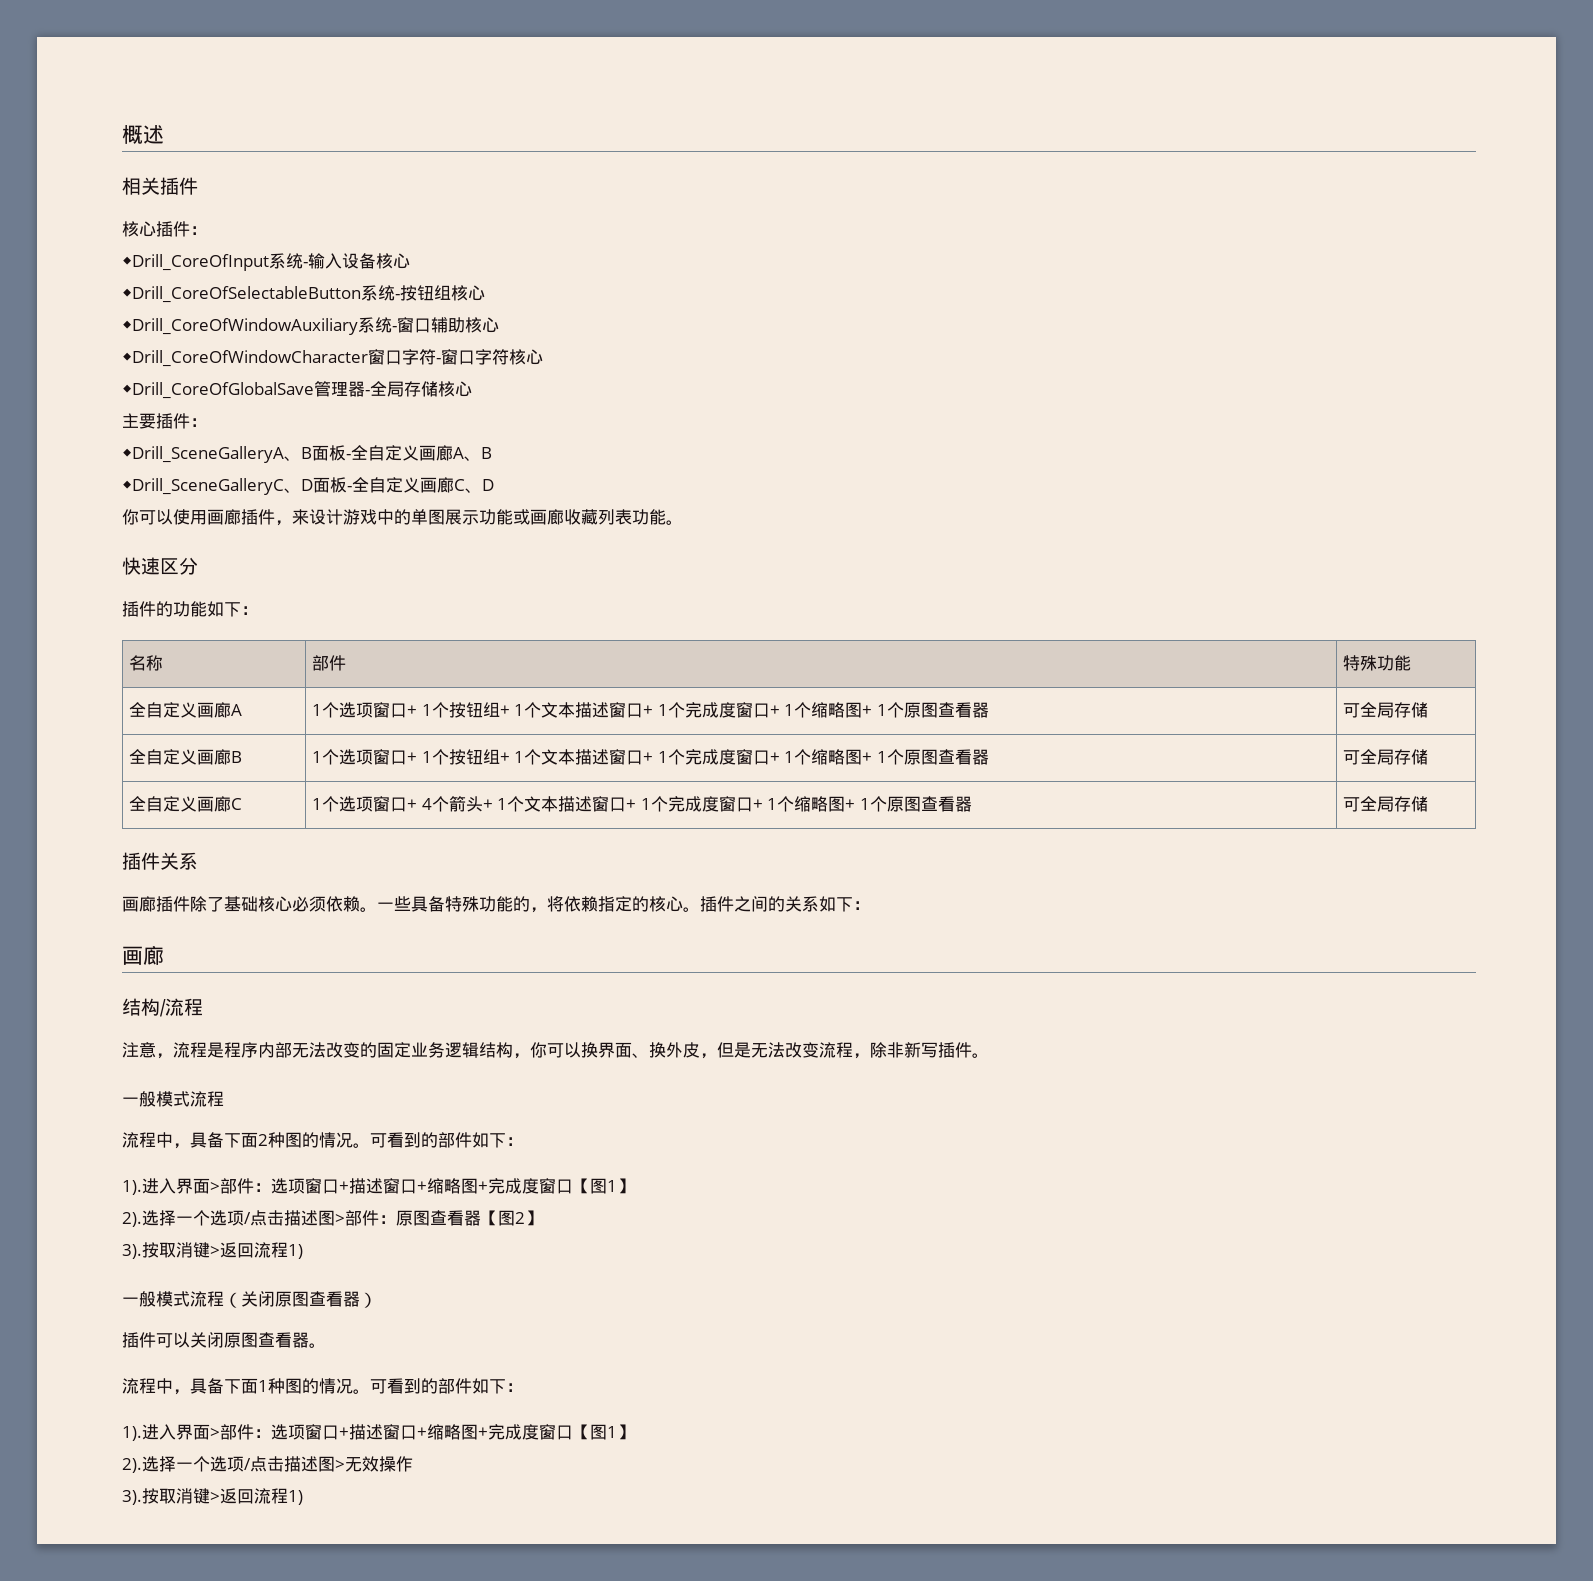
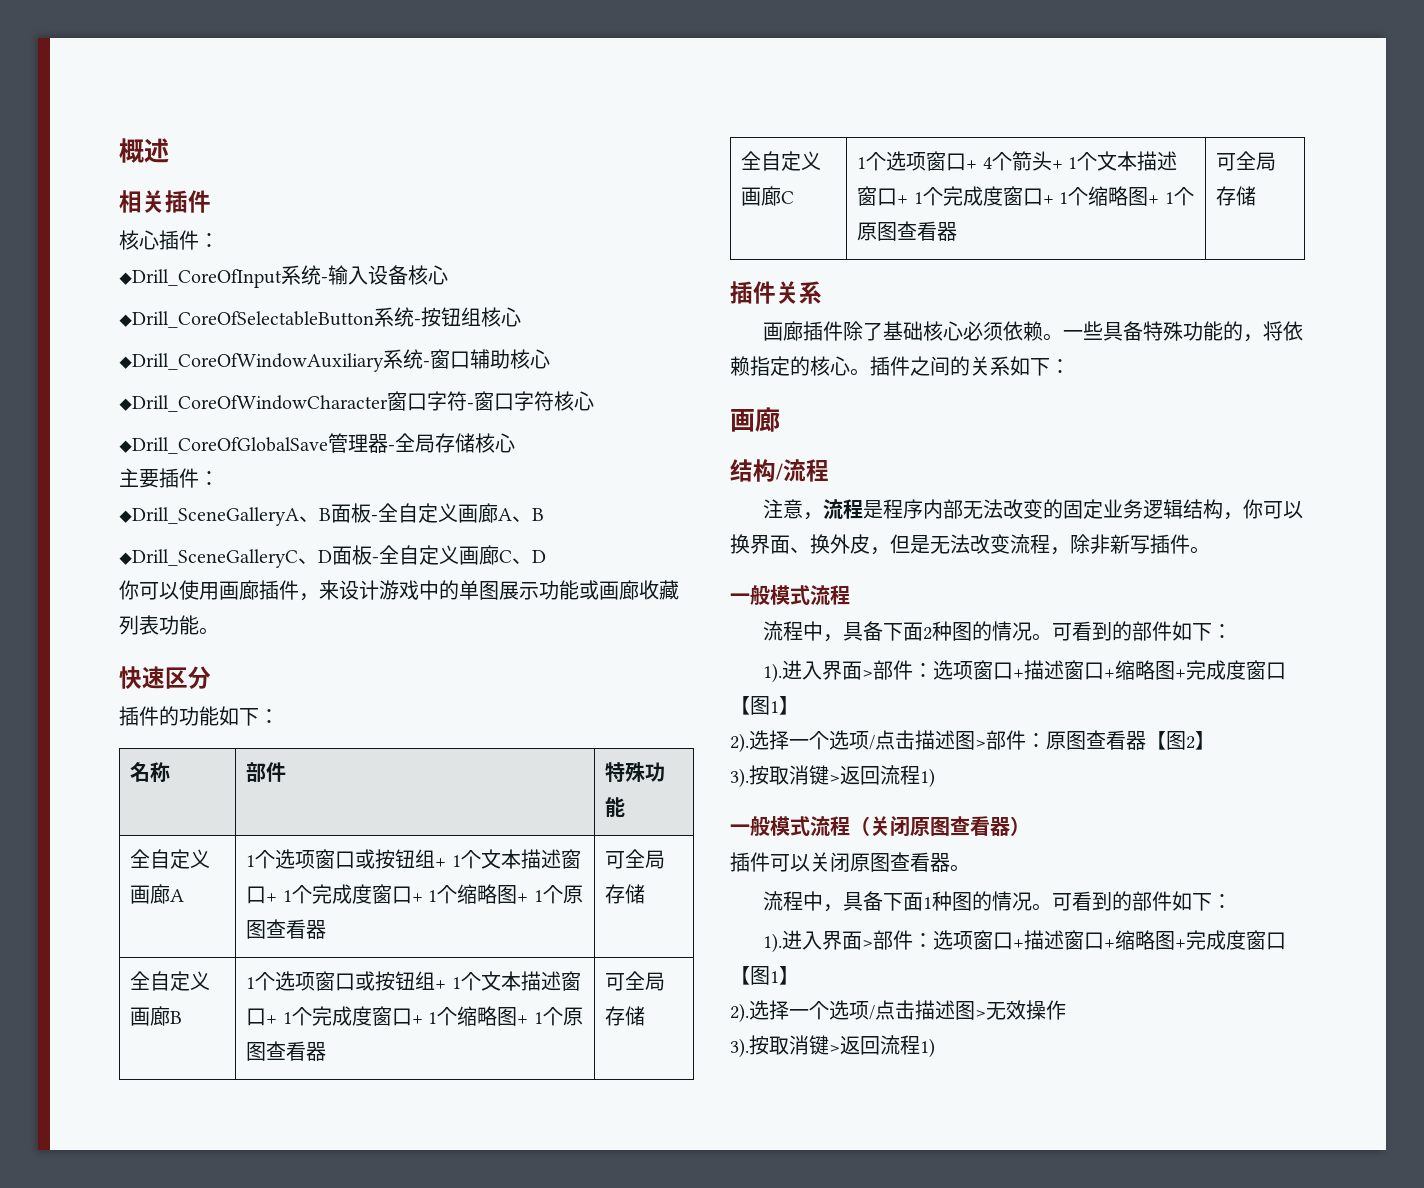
- 全自定义画廊A | 1个选项窗口+ 1个按钮组+ 1个文本描述窗口+ 1个完成度窗口+ 1个缩略图+ 1个原图查看器 | 可全局存储
+ 全自定义画廊A | 1个选项窗口或按钮组+ 1个文本描述窗口+ 1个完成度窗口+ 1个缩略图+ 1个原图查看器 | 可全局存储
- 全自定义画廊B | 1个选项窗口+ 1个按钮组+ 1个文本描述窗口+ 1个完成度窗口+ 1个缩略图+ 1个原图查看器 | 可全局存储
+ 全自定义画廊B | 1个选项窗口或按钮组+ 1个文本描述窗口+ 1个完成度窗口+ 1个缩略图+ 1个原图查看器 | 可全局存储

